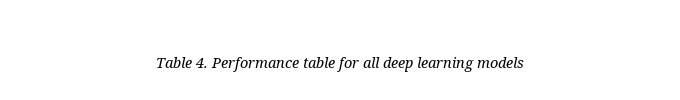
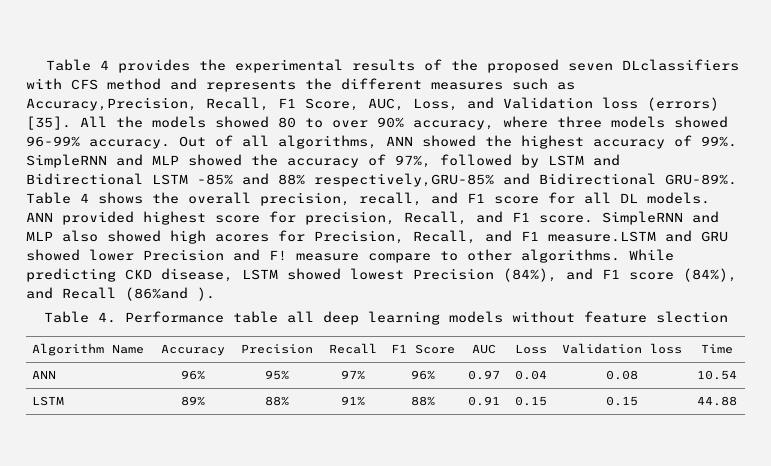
- Table 4. Performance table for all deep learning models
+ Table 4 provides the experimental results of the proposed seven DLclassifiers with CFS method and represents the different measures such as Accuracy,Precision, Recall, F1 Score, AUC, Loss, and Validation loss (errors) [35]. All the models showed 80 to over 90% accuracy, where three models showed 96-99% accuracy. Out of all algorithms, ANN showed the highest accuracy of 99%. SimpleRNN and MLP showed the accuracy of 97%, followed by LSTM and Bidirectional LSTM -85% and 88% respectively,GRU-85% and Bidirectional GRU-89%. Table 4 shows the overall precision, recall, and F1 score for all DL models. ANN provided highest score for precision, Recall, and F1 score. SimpleRNN and MLP also showed high acores for Precision, Recall, and F1 measure.LSTM and GRU showed lower Precision and F! measure compare to other algorithms. While predicting CKD disease, LSTM showed lowest Precision (84%), and F1 score (84%), and Recall (86%and ).
+ Table 4. Performance table all deep learning models without feature slection
+ Algorithm Name | Accuracy | Precision | Recall | F1 Score | AUC | Loss | Validation loss | Time
+ ANN | 96% | 95% | 97% | 96% | 0.97 | 0.04 | 0.08 | 10.54
+ LSTM | 89% | 88% | 91% | 88% | 0.91 | 0.15 | 0.15 | 44.88

